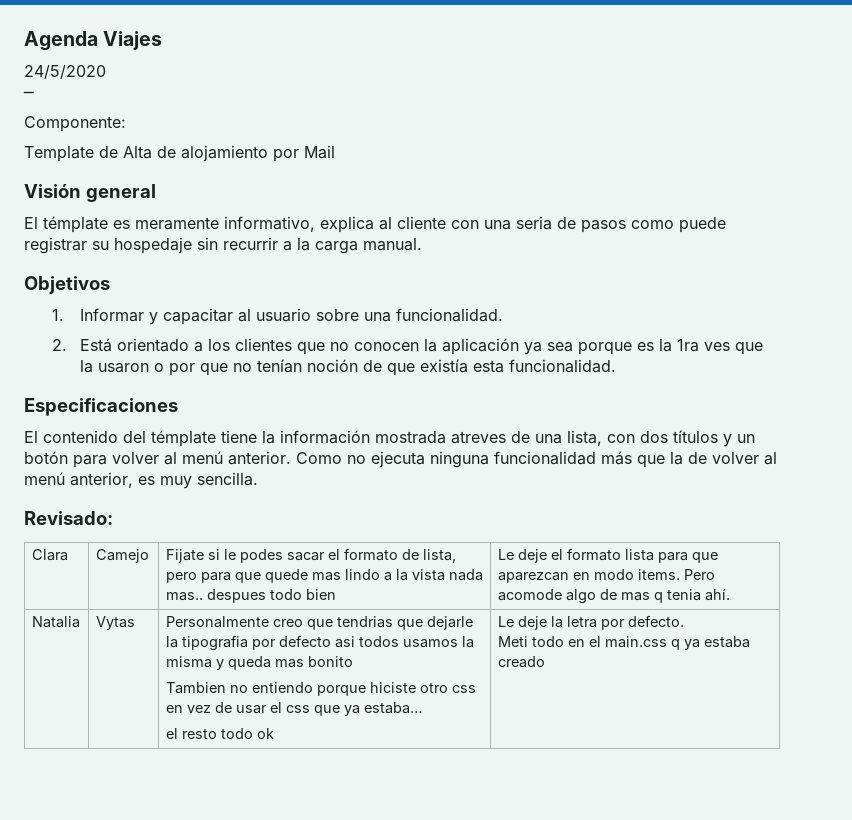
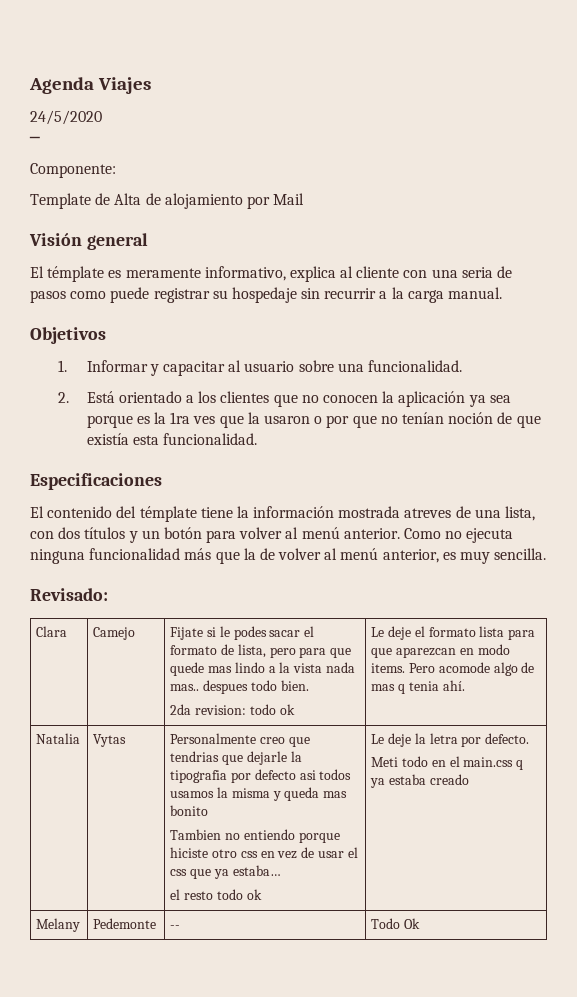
- Fijate si le podes sacar el formato de lista, pero para que quede mas lindo a la vista nada mas.. despues todo bien
+ Fijate si le podes sacar el formato de lista, pero para que quede mas lindo a la vista nada mas.. despues todo bien.
+ 2da revision: todo ok
+ Melany | Pedemonte | -- | Todo Ok

